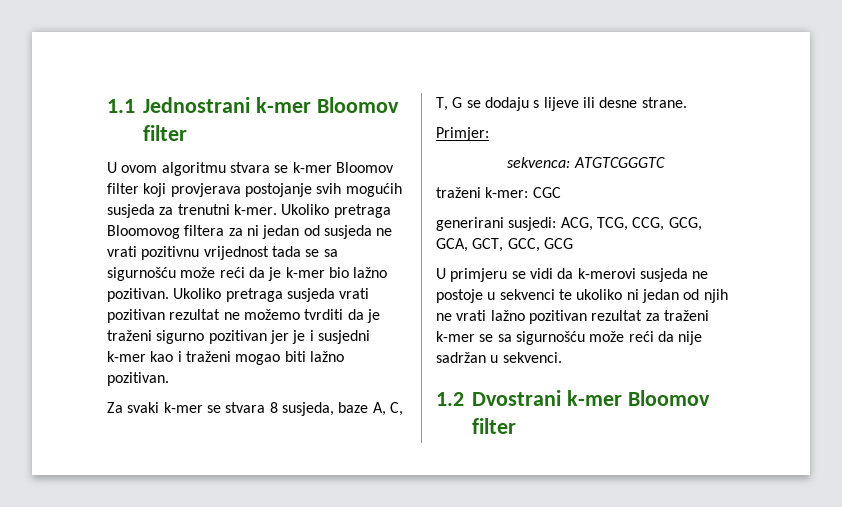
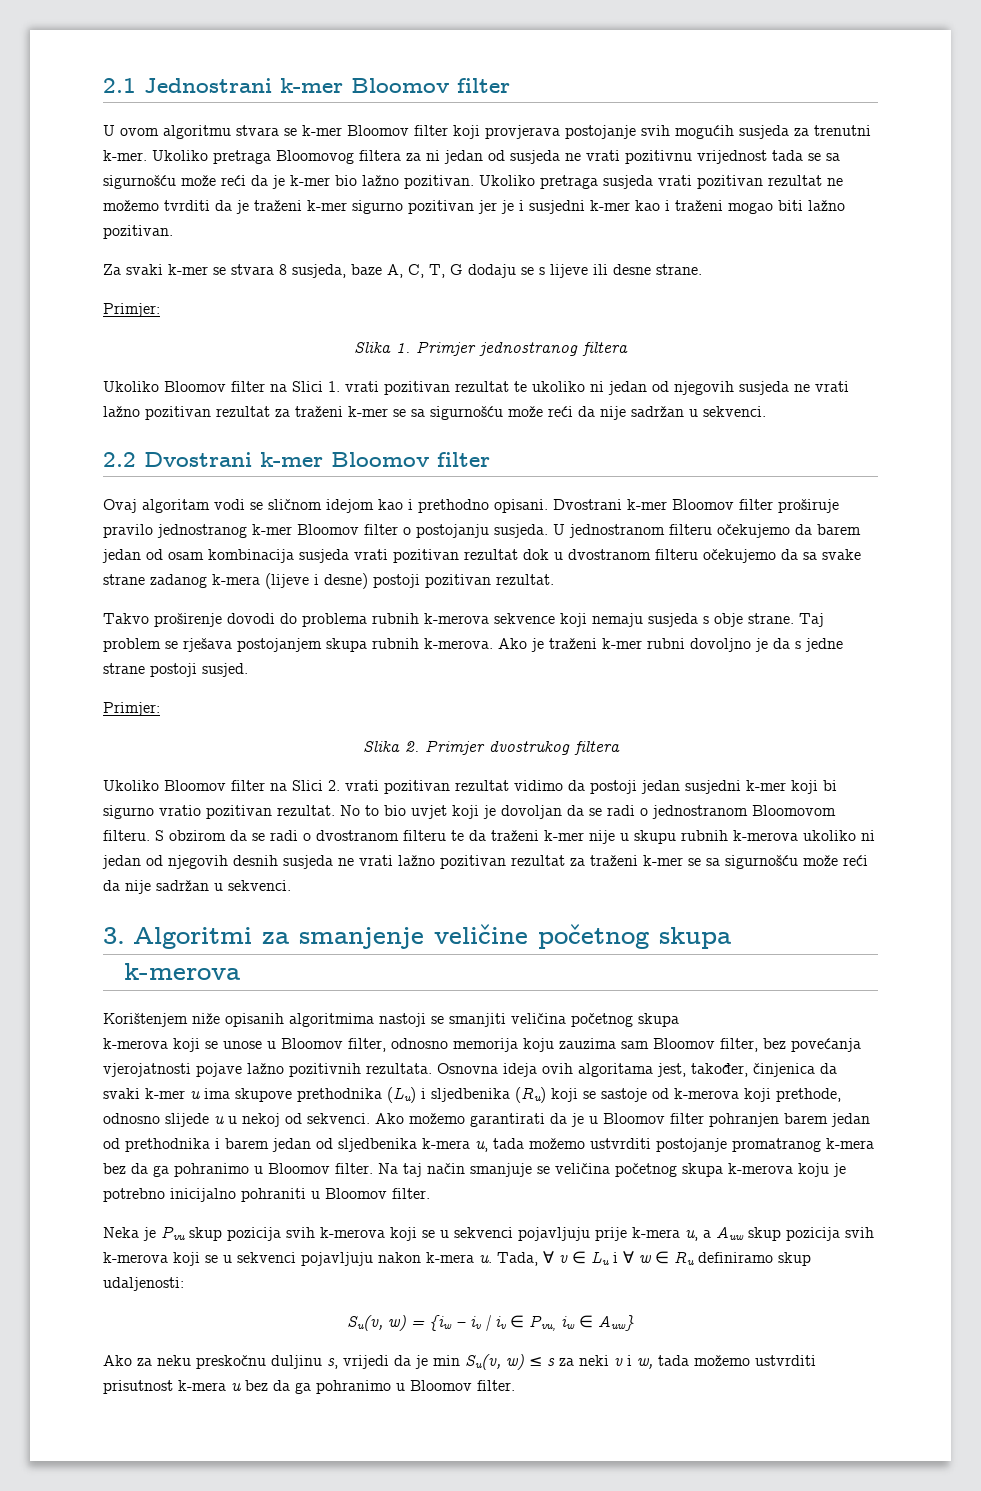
- 1.1 Jednostrani k-mer Bloomov filter
+ 2.1 Jednostrani k-mer Bloomov filter
- Ukoliko pretraga susjeda vrati pozitivan rezultat ne možemo tvrditi da je traženi sigurno pozitivan jer je i susjedni k-mer kao i traženi mogao biti lažno pozitivan.
+ Ukoliko pretraga susjeda vrati pozitivan rezultat ne možemo tvrditi da je traženi k-mer sigurno pozitivan jer je i susjedni k-mer kao i traženi mogao biti lažno pozitivan.
- Za svaki k-mer se stvara 8 susjeda, baze A, C, T, G se dodaju s lijeve ili desne strane.
+ Za svaki k-mer se stvara 8 susjeda, baze A, C, T, G dodaju se s lijeve ili desne strane.
- sekvenca: ATGTCGGGTC
- traženi k-mer: CGC
- generirani susjedi: ACG, TCG, CCG, GCG, GCA, GCT, GCC, GCG
- U primjeru se vidi da k-merovi susjeda ne postoje u sekvenci te ukoliko ni jedan od njih ne vrati lažno pozitivan rezultat za traženi k-mer se sa sigurnošću može reći da nije sadržan u sekvenci.
+ Slika 1. Primjer jednostranog filtera
+ Ukoliko Bloomov filter na Slici 1. vrati pozitivan rezultat te ukoliko ni jedan od njegovih susjeda ne vrati lažno pozitivan rezultat za traženi k-mer se sa sigurnošću može reći da nije sadržan u sekvenci.
- 1.2 Dvostrani k-mer Bloomov filter
+ 2.2 Dvostrani k-mer Bloomov filter
+ Ovaj algoritam vodi se sličnom idejom kao i prethodno opisani. Dvostrani k-mer Bloomov filter proširuje pravilo jednostranog k-mer Bloomov filter o postojanju susjeda. U jednostranom filteru očekujemo da barem jedan od osam kombinacija susjeda vrati pozitivan rezultat dok u dvostranom filteru očekujemo da sa svake strane zadanog k-mera (lijeve i desne) postoji pozitivan rezultat.
+ Takvo proširenje dovodi do problema rubnih k-merova sekvence koji nemaju susjeda s obje strane. Taj problem se rješava postojanjem skupa rubnih k-merova. Ako je traženi k-mer rubni dovoljno je da s jedne strane postoji susjed.
+ Primjer:
+ Slika 2. Primjer dvostrukog filtera
+ Ukoliko Bloomov filter na Slici 2. vrati pozitivan rezultat vidimo da postoji jedan susjedni k-mer koji bi sigurno vratio pozitivan rezultat. No to bio uvjet koji je dovoljan da se radi o jednostranom Bloomovom filteru. S obzirom da se radi o dvostranom filteru te da traženi k-mer nije u skupu rubnih k-merova ukoliko ni jedan od njegovih desnih susjeda ne vrati lažno pozitivan rezultat za traženi k-mer se sa sigurnošću može reći da nije sadržan u sekvenci.
+ 3. Algoritmi za smanjenje veličine početnog skupa
+ k-merova
+ Korištenjem niže opisanih algoritmima nastoji se smanjiti veličina početnog skupa
+ k-merova koji se unose u Bloomov filter, odnosno memorija koju zauzima sam Bloomov filter, bez povećanja vjerojatnosti pojave lažno pozitivnih rezultata. Osnovna ideja ovih algoritama jest, također, činjenica da svaki k-mer u ima skupove prethodnika (Lu) i sljedbenika (Ru) koji se sastoje od k-merova koji prethode, odnosno slijede u u nekoj od sekvenci. Ako možemo garantirati da je u Bloomov filter pohranjen barem jedan od prethodnika i barem jedan od sljedbenika k-mera u, tada možemo ustvrditi postojanje promatranog k-mera bez da ga pohranimo u Bloomov filter. Na taj način smanjuje se veličina početnog skupa k-merova koju je potrebno inicijalno pohraniti u Bloomov filter.
+ Neka je Pvu skup pozicija svih k-merova koji se u sekvenci pojavljuju prije k-mera u, a Auw skup pozicija svih k-merova koji se u sekvenci pojavljuju nakon k-mera u. Tada, ∀ v ∈ Lu i ∀ w ∈ Ru definiramo skup udaljenosti:
+ Su(v, w) = {iw – iv | iv ∈ Pvu, iw ∈ Auw}
+ Ako za neku preskočnu duljinu s, vrijedi da je min Su(v, w) ≤ s za neki v i w, tada možemo ustvrditi prisutnost k-mera u bez da ga pohranimo u Bloomov filter.

